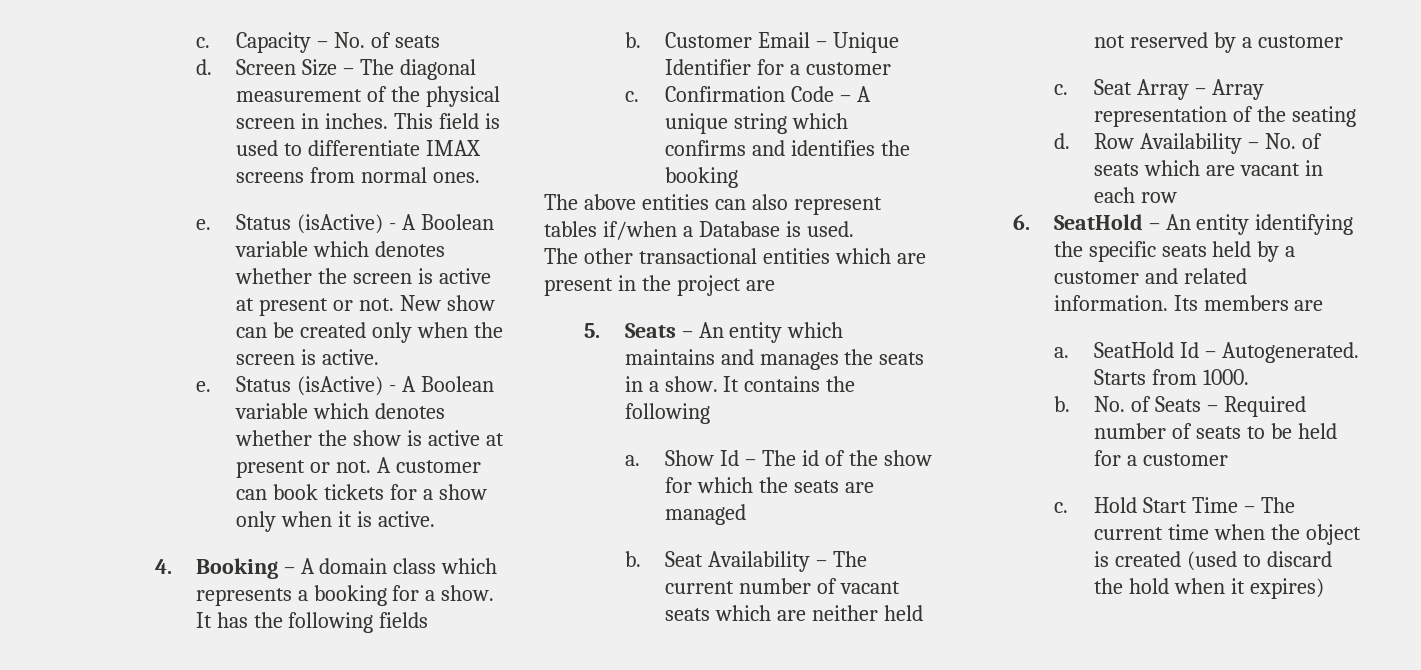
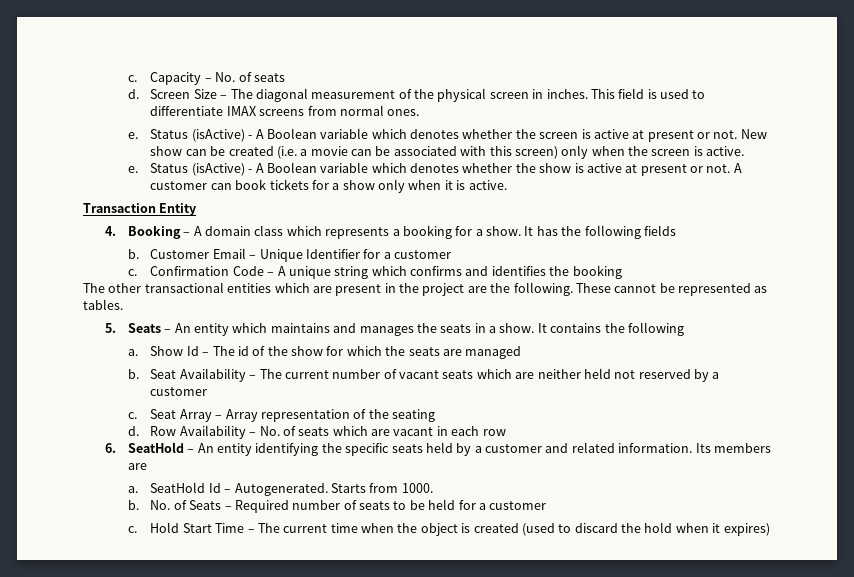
- New show can be created only when the screen is active.
+ New show can be created (i.e. a movie can be associated with this screen) only when the screen is active.
+ Transaction Entity
- The above entities can also represent tables if/when a Database is used.
- The other transactional entities which are present in the project are
+ The other transactional entities which are present in the project are the following. These cannot be represented as tables.

